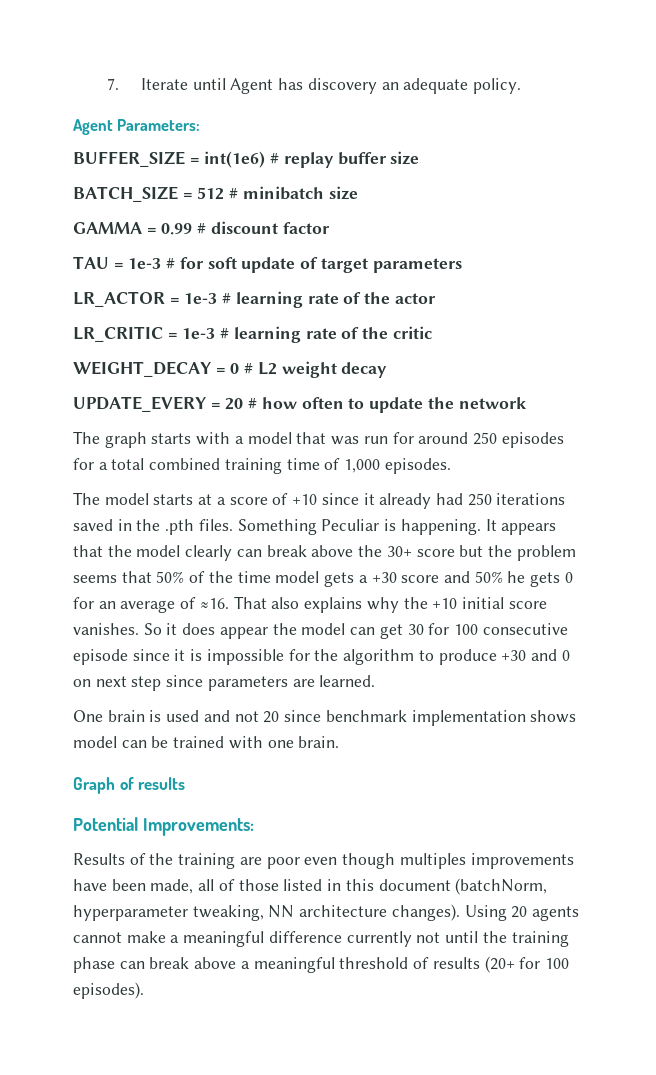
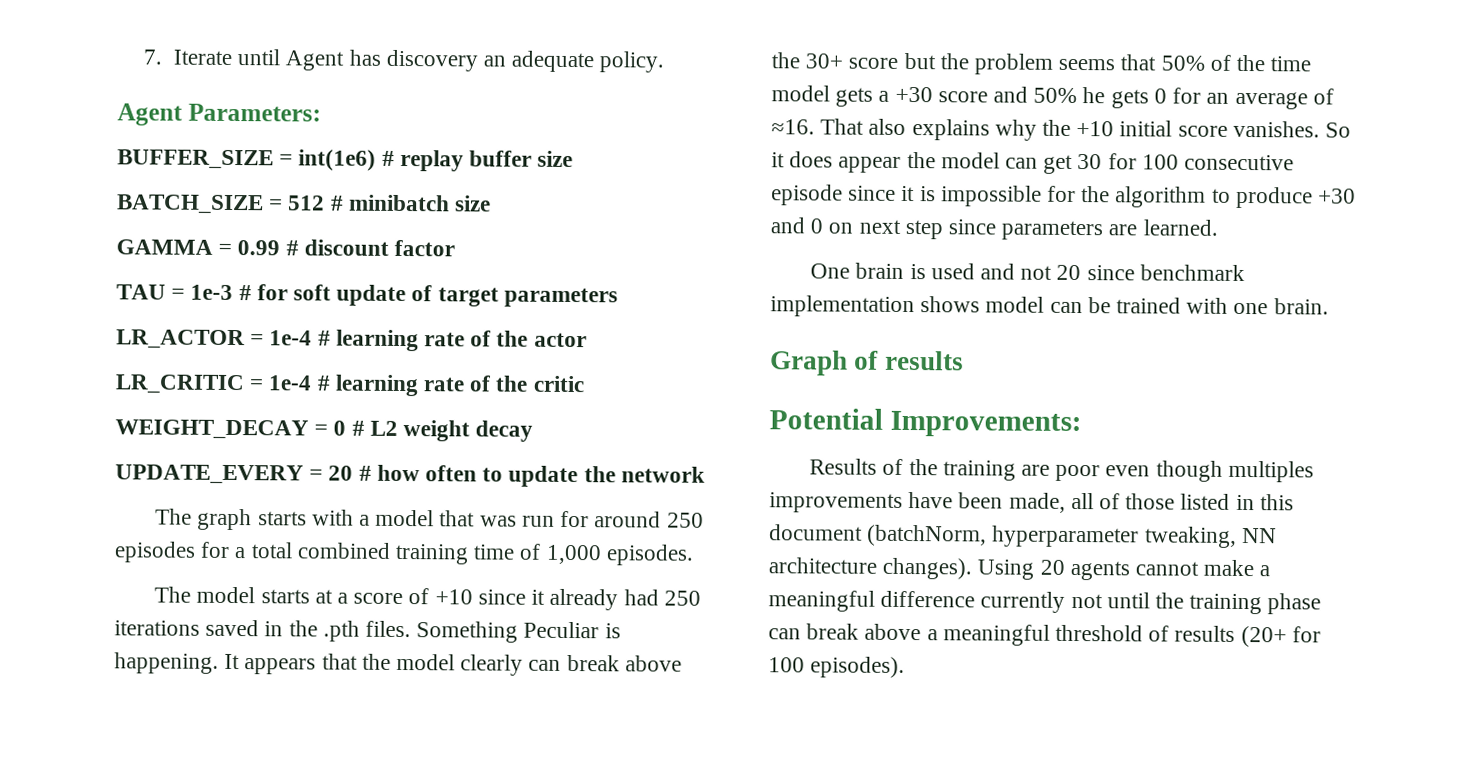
- LR_ACTOR = 1e-3 # learning rate of the actor
+ LR_ACTOR = 1e-4 # learning rate of the actor
- LR_CRITIC = 1e-3 # learning rate of the critic
+ LR_CRITIC = 1e-4 # learning rate of the critic

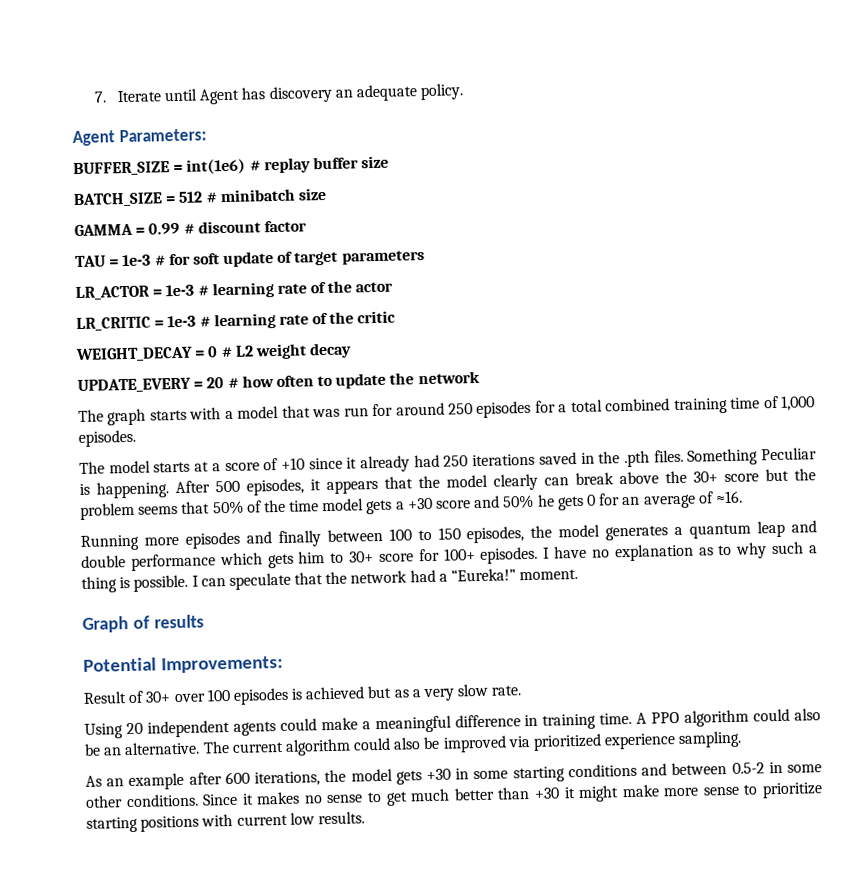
- LR_ACTOR = 1e-4 # learning rate of the actor
+ LR_ACTOR = 1e-3 # learning rate of the actor
- LR_CRITIC = 1e-4 # learning rate of the critic
+ LR_CRITIC = 1e-3 # learning rate of the critic
- It appears that the model clearly can break above the 30+ score but the problem seems that 50% of the time model gets a +30 score and 50% he gets 0 for an average of ≈16. That also explains why the +10 initial score vanishes. So it does appear the model can get 30 for 100 consecutive episode since it is impossible for the algorithm to produce +30 and 0 on next step since parameters are learned.
- One brain is used and not 20 since benchmark implementation shows model can be trained with one brain.
+ After 500 episodes, it appears that the model clearly can break above the 30+ score but the problem seems that 50% of the time model gets a +30 score and 50% he gets 0 for an average of ≈16.
+ Running more episodes and finally between 100 to 150 episodes, the model generates a quantum leap and double performance which gets him to 30+ score for 100+ episodes. I have no explanation as to why such a thing is possible. I can speculate that the network had a “Eureka!” moment.
- Results of the training are poor even though multiples improvements have been made, all of those listed in this document (batchNorm, hyperparameter tweaking, NN architecture changes). Using 20 agents cannot make a meaningful difference currently not until the training phase can break above a meaningful threshold of results (20+ for 100 episodes).
+ Result of 30+ over 100 episodes is achieved but as a very slow rate.
+ Using 20 independent agents could make a meaningful difference in training time. A PPO algorithm could also be an alternative. The current algorithm could also be improved via prioritized experience sampling.
+ As an example after 600 iterations, the model gets +30 in some starting conditions and between 0.5-2 in some other conditions. Since it makes no sense to get much better than +30 it might make more sense to prioritize starting positions with current low results.

